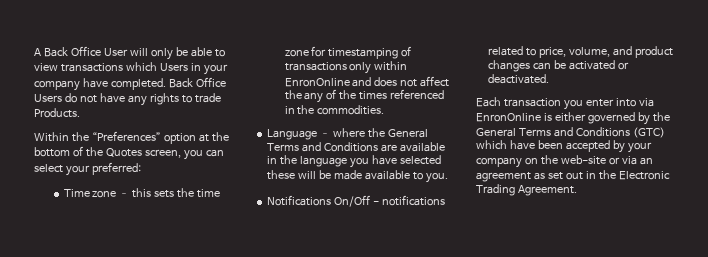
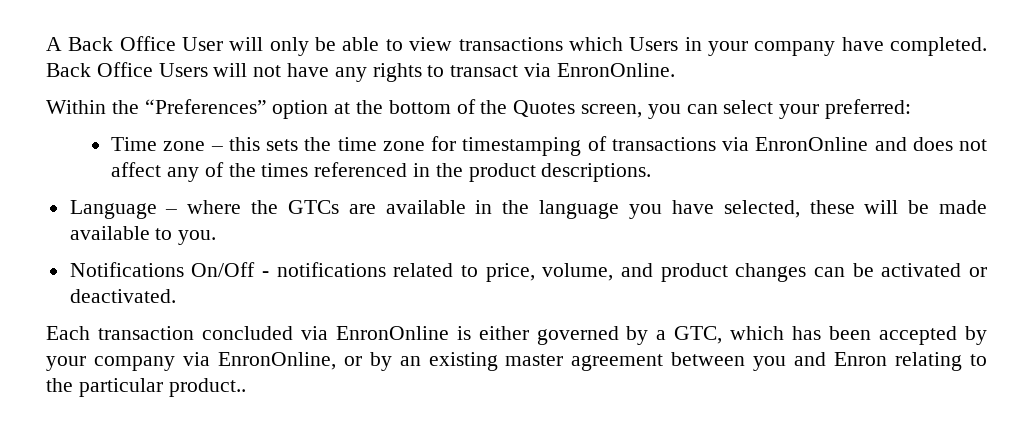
- Back Office Users do not have any rights to trade Products.
+ Back Office Users will not have any rights to transact via EnronOnline.
- Time zone – this sets the time zone for timestamping of transactions only within EnronOnline and does not affect the any of the times referenced in the commodities.
+ Time zone – this sets the time zone for timestamping of transactions via EnronOnline and does not affect any of the times referenced in the product descriptions.
- Language – where the General Terms and Conditions are available in the language you have selected these will be made available to you.
+ Language – where the GTCs are available in the language you have selected, these will be made available to you.
- Each transaction you enter into via EnronOnline is either governed by the General Terms and Conditions (GTC) which have been accepted by your company on the web-site or via an agreement as set out in the Electronic Trading Agreement.
+ Each transaction concluded via EnronOnline is either governed by a GTC, which has been accepted by your company via EnronOnline, or by an existing master agreement between you and Enron relating to the particular product..

